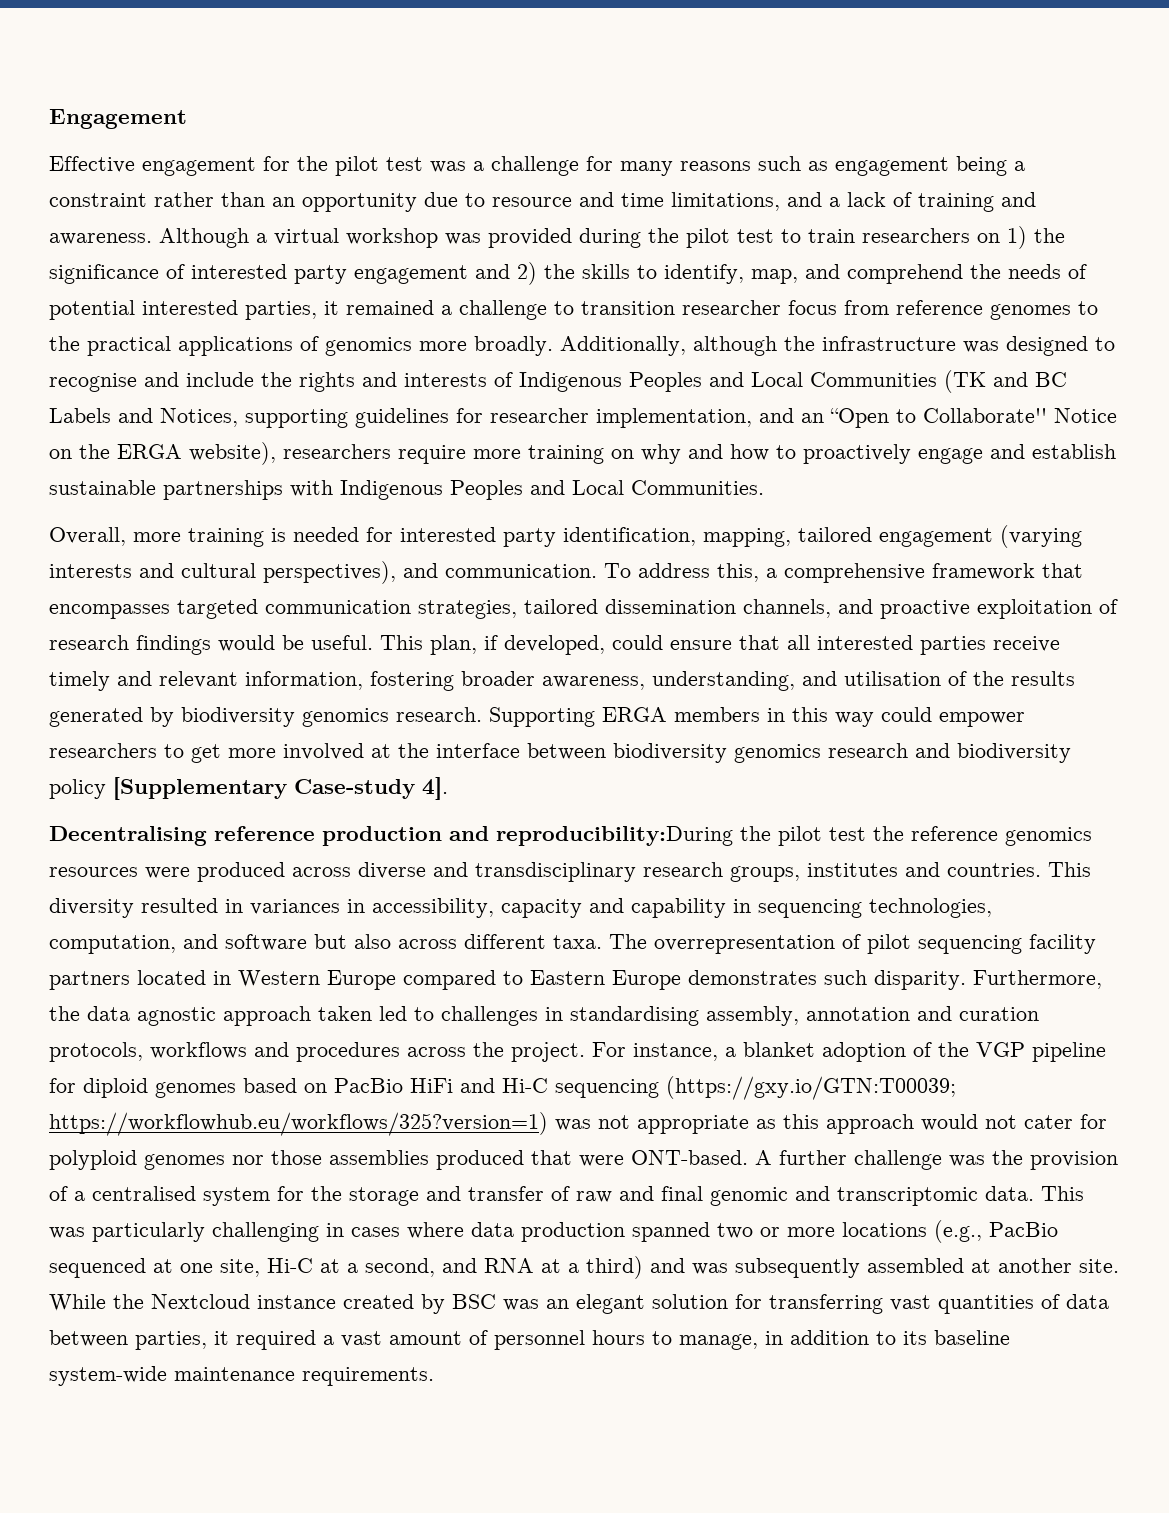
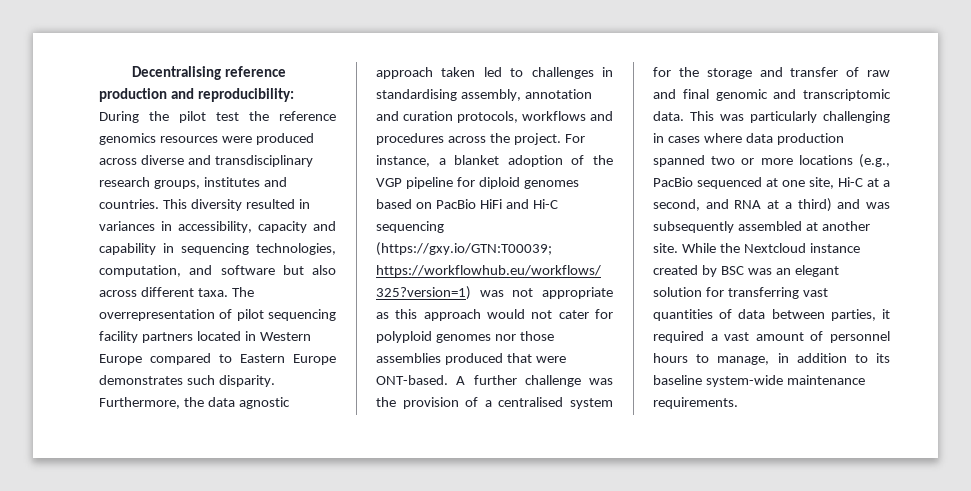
- Engagement
- Effective engagement for the pilot test was a challenge for many reasons such as engagement being a constraint rather than an opportunity due to resource and time limitations, and a lack of training and awareness. Although a virtual workshop was provided during the pilot test to train researchers on 1) the significance of interested party engagement and 2) the skills to identify, map, and comprehend the needs of potential interested parties, it remained a challenge to transition researcher focus from reference genomes to the practical applications of genomics more broadly. Additionally, although the infrastructure was designed to recognise and include the rights and interests of Indigenous Peoples and Local Communities (TK and BC Labels and Notices, supporting guidelines for researcher implementation, and an “Open to Collaborate'' Notice on the ERGA website), researchers require more training on why and how to proactively engage and establish sustainable partnerships with Indigenous Peoples and Local Communities.
- Overall, more training is needed for interested party identification, mapping, tailored engagement (varying interests and cultural perspectives), and communication. To address this, a comprehensive framework that encompasses targeted communication strategies, tailored dissemination channels, and proactive exploitation of research findings would be useful. This plan, if developed, could ensure that all interested parties receive timely and relevant information, fostering broader awareness, understanding, and utilisation of the results generated by biodiversity genomics research. Supporting ERGA members in this way could empower researchers to get more involved at the interface between biodiversity genomics research and biodiversity policy [Supplementary Case-study 4].
- Decentralising reference production and reproducibility:During the pilot test the reference genomics resources were produced across diverse and transdisciplinary research groups, institutes and countries.
+ Decentralising reference production and reproducibility: During the pilot test the reference genomics resources were produced across diverse and transdisciplinary research groups, institutes and countries.

